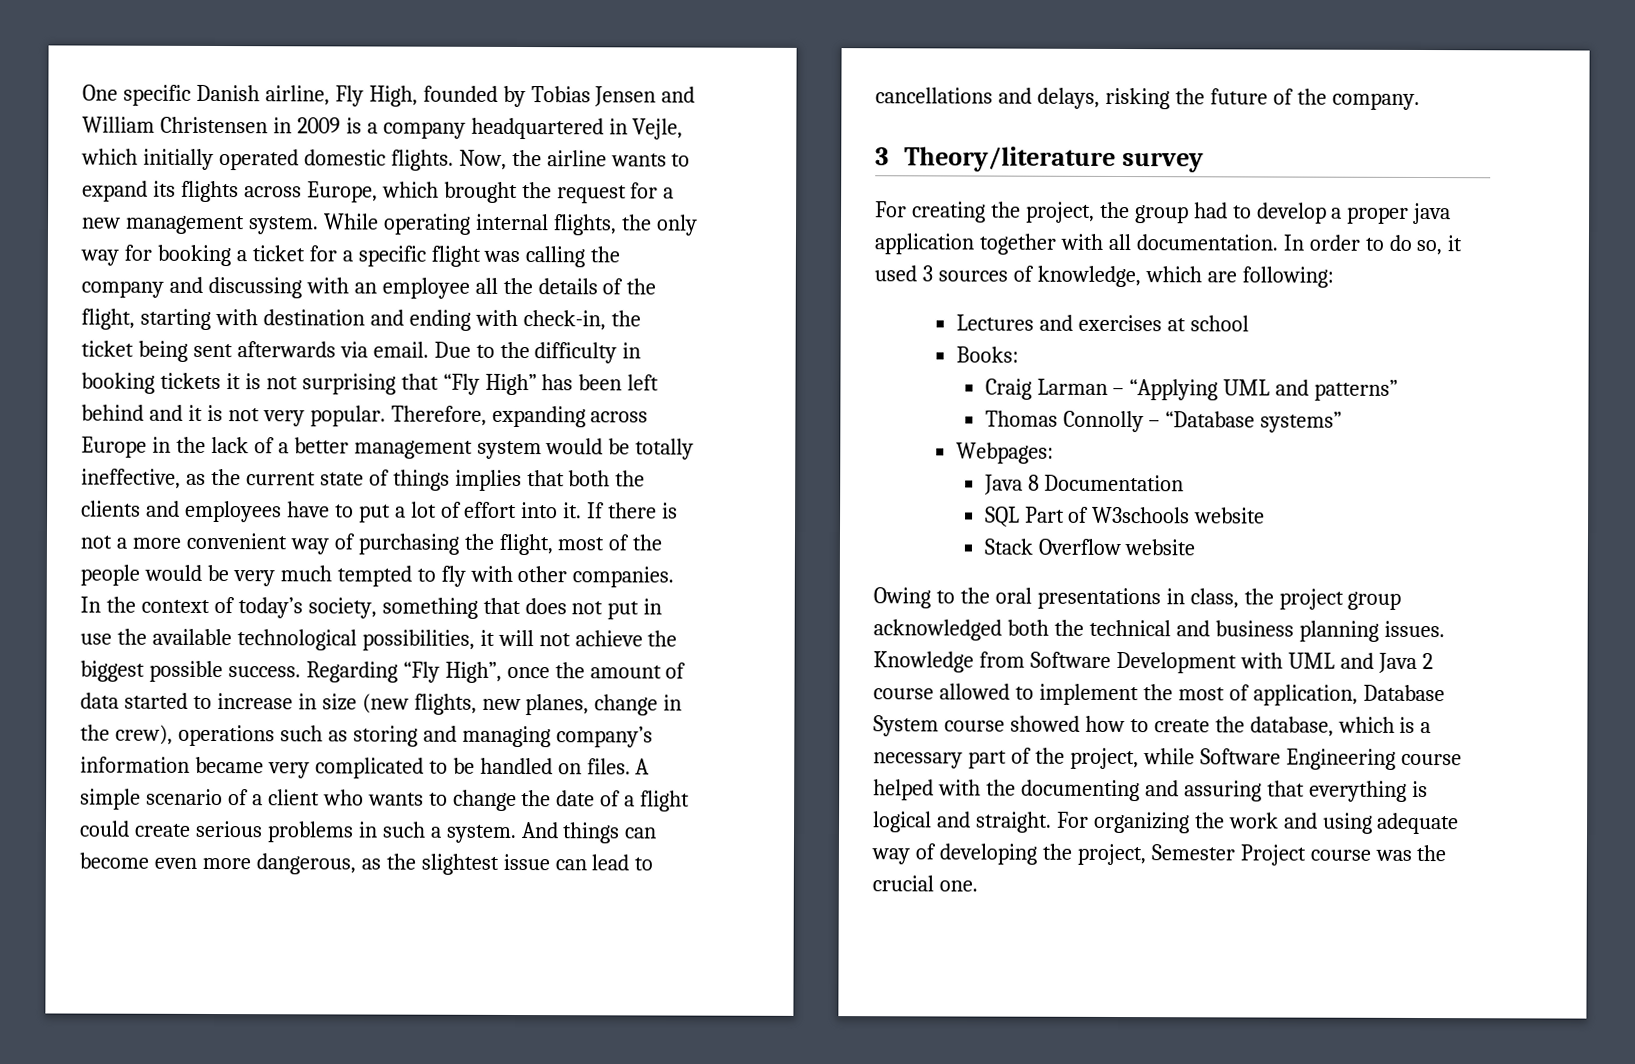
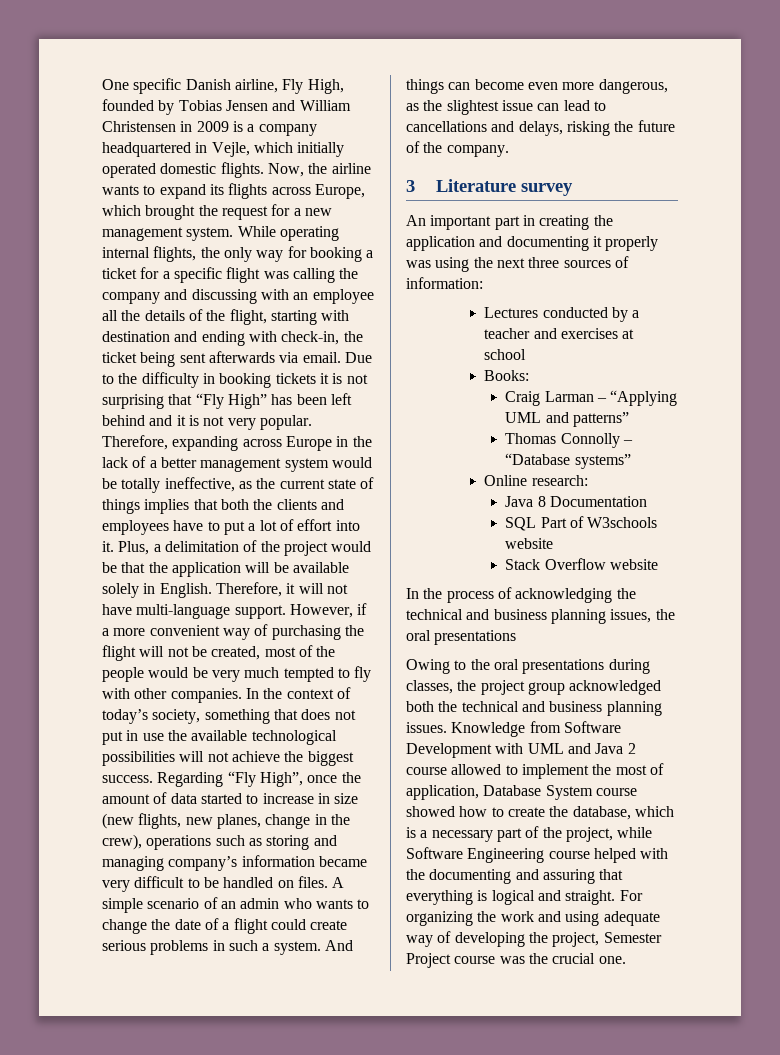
- If there is not a more convenient way of purchasing the flight, most of the people would be very much tempted to fly with other companies.
+ Plus, a delimitation of the project would be that the application will be available solely in English. Therefore, it will not have multi-language support. However, if a more convenient way of purchasing the flight will not be created, most of the people would be very much tempted to fly with other companies.
- In the context of today’s society, something that does not put in use the available technological possibilities, it will not achieve the biggest possible success.
+ In the context of today’s society, something that does not put in use the available technological possibilities will not achieve the biggest success.
- Regarding “Fly High”, once the amount of data started to increase in size (new flights, new planes, change in the crew), operations such as storing and managing company’s information became very complicated to be handled on files.
+ Regarding “Fly High”, once the amount of data started to increase in size (new flights, new planes, change in the crew), operations such as storing and managing company’s information became very difficult to be handled on files.
- A simple scenario of a client who wants to change the date of a flight could create serious problems in such a system.
+ A simple scenario of an admin who wants to change the date of a flight could create serious problems in such a system.
- 3 Theory/literature survey
+ 3 Literature survey
- For creating the project, the group had to develop a proper java application together with all documentation. In order to do so, it used 3 sources of knowledge, which are following:
- Lectures and exercises at school
+ An important part in creating the application and documenting it properly was using the next three sources of information:
+ Lectures conducted by a teacher and exercises at school
- Webpages:
+ Online research:
+ In the process of acknowledging the technical and business planning issues, the oral presentations
- Owing to the oral presentations in class, the project group acknowledged both the technical and business planning issues.
+ Owing to the oral presentations during classes, the project group acknowledged both the technical and business planning issues.

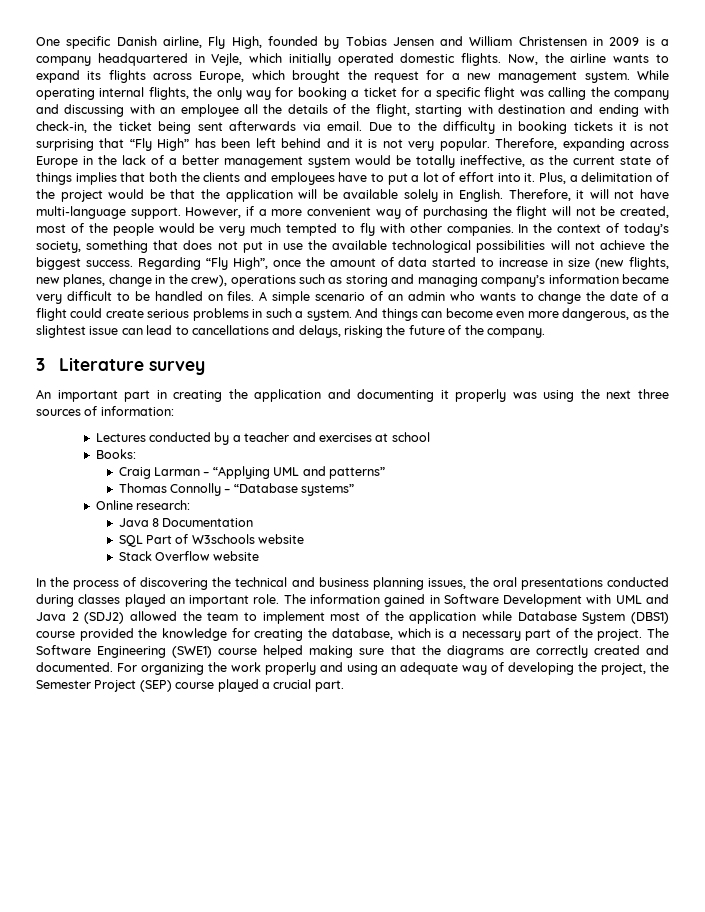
- In the process of acknowledging the technical and business planning issues, the oral presentations
- Owing to the oral presentations during classes, the project group acknowledged both the technical and business planning issues. Knowledge from Software Development with UML and Java 2 course allowed to implement the most of application, Database System course showed how to create the database, which is a necessary part of the project, while Software Engineering course helped with the documenting and assuring that everything is logical and straight.
+ In the process of discovering the technical and business planning issues, the oral presentations conducted during classes played an important role. The information gained in Software Development with UML and Java 2 (SDJ2) allowed the team to implement most of the application while Database System (DBS1) course provided the knowledge for creating the database, which is a necessary part of the project. The Software Engineering (SWE1) course helped making sure that the diagrams are correctly created and documented.
- For organizing the work and using adequate way of developing the project, Semester Project course was the crucial one.
+ For organizing the work properly and using an adequate way of developing the project, the Semester Project (SEP) course played a crucial part.

